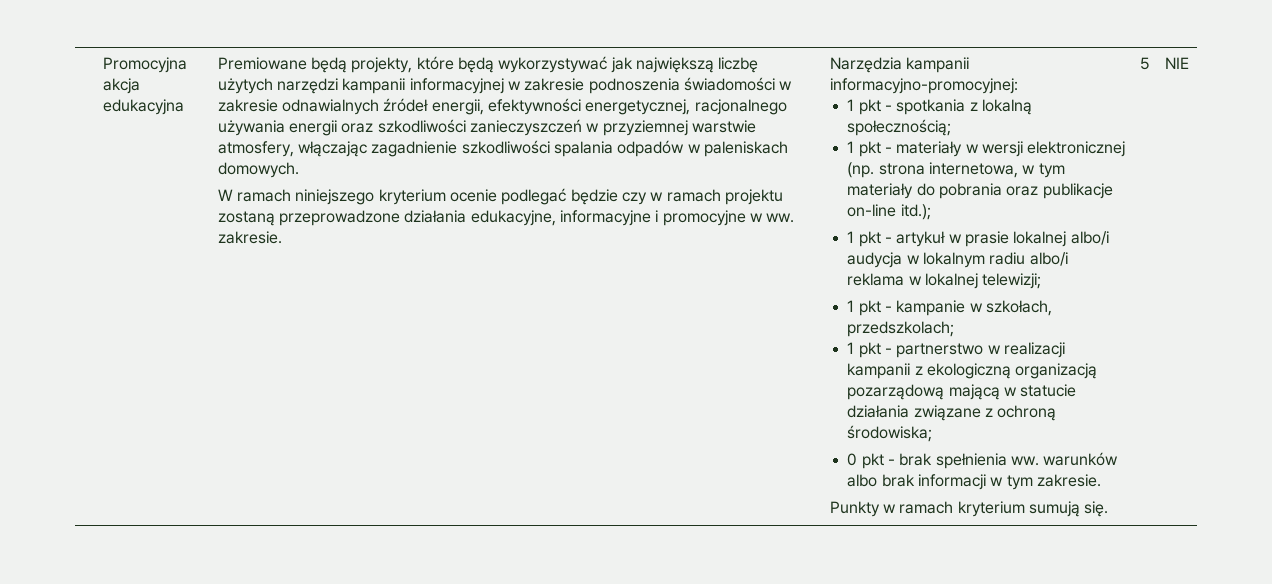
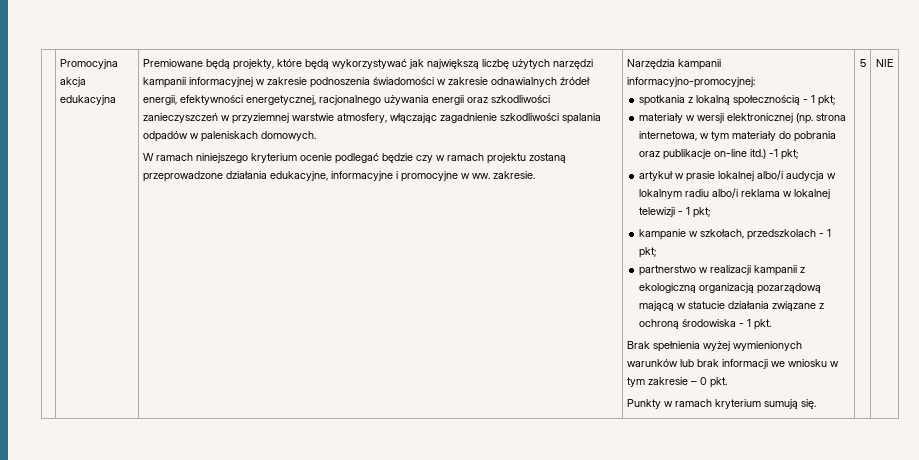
- 1 pkt - spotkania z lokalną społecznością;
- 1 pkt - materiały w wersji elektronicznej (np. strona internetowa, w tym materiały do pobrania oraz publikacje on-line itd.);
- 1 pkt - artykuł w prasie lokalnej albo/i audycja w lokalnym radiu albo/i reklama w lokalnej telewizji;
- 1 pkt - kampanie w szkołach, przedszkolach;
- 1 pkt - partnerstwo w realizacji kampanii z ekologiczną organizacją pozarządową mającą w statucie działania związane z ochroną środowiska;
- 0 pkt - brak spełnienia ww. warunków albo brak informacji w tym zakresie.
+ spotkania z lokalną społecznością - 1 pkt;
+ materiały w wersji elektronicznej (np. strona internetowa, w tym materiały do pobrania oraz publikacje on-line itd.) -1 pkt;
+ artykuł w prasie lokalnej albo/i audycja w lokalnym radiu albo/i reklama w lokalnej telewizji - 1 pkt;
+ kampanie w szkołach, przedszkolach - 1 pkt;
+ partnerstwo w realizacji kampanii z ekologiczną organizacją pozarządową mającą w statucie działania związane z ochroną środowiska - 1 pkt.
+ Brak spełnienia wyżej wymienionych warunków lub brak informacji we wniosku w tym zakresie – 0 pkt.

